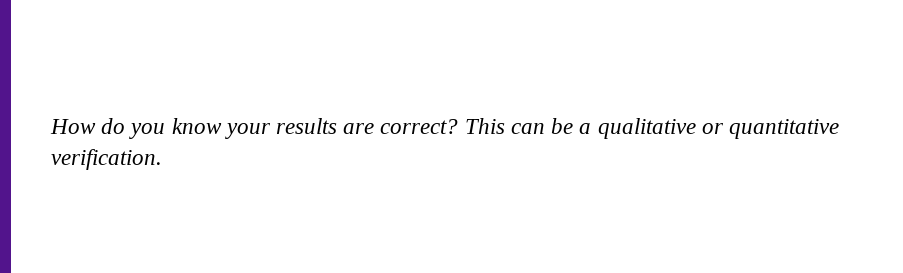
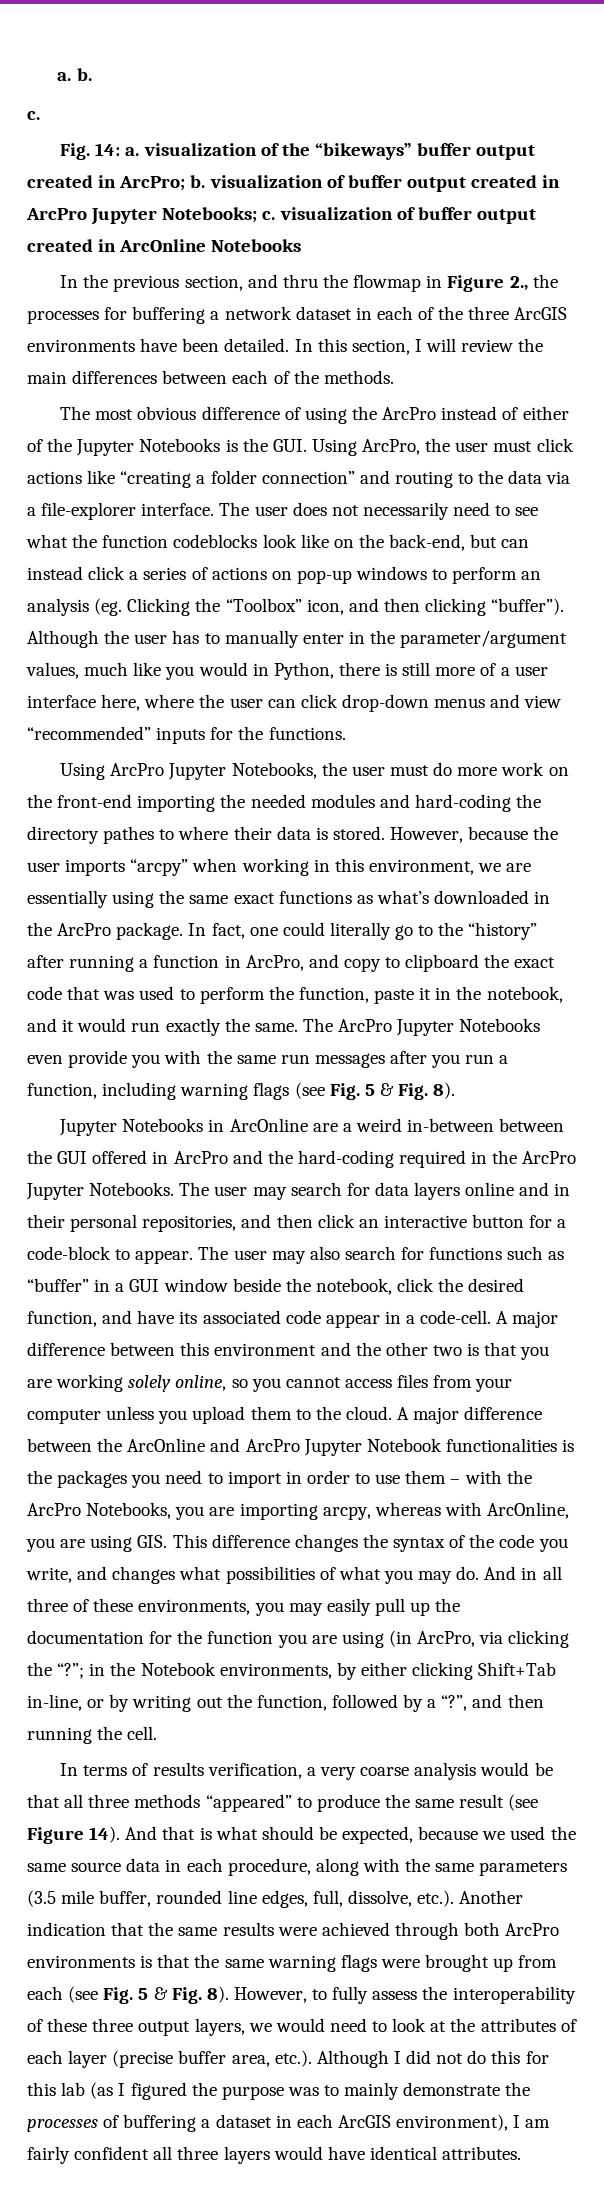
- How do you know your results are correct? This can be a qualitative or quantitative verification.
+ a. b.
+ c.
+ Fig. 14: a. visualization of the “bikeways” buffer output created in ArcPro; b. visualization of buffer output created in ArcPro Jupyter Notebooks; c. visualization of buffer output created in ArcOnline Notebooks
+ In the previous section, and thru the flowmap in Figure 2., the processes for buffering a network dataset in each of the three ArcGIS environments have been detailed. In this section, I will review the main differences between each of the methods.
+ The most obvious difference of using the ArcPro instead of either of the Jupyter Notebooks is the GUI. Using ArcPro, the user must click actions like “creating a folder connection” and routing to the data via a file-explorer interface. The user does not necessarily need to see what the function codeblocks look like on the back-end, but can instead click a series of actions on pop-up windows to perform an analysis (eg. Clicking the “Toolbox” icon, and then clicking “buffer”). Although the user has to manually enter in the parameter/argument values, much like you would in Python, there is still more of a user interface here, where the user can click drop-down menus and view “recommended” inputs for the functions.
+ Using ArcPro Jupyter Notebooks, the user must do more work on the front-end importing the needed modules and hard-coding the directory pathes to where their data is stored. However, because the user imports “arcpy” when working in this environment, we are essentially using the same exact functions as what’s downloaded in the ArcPro package. In fact, one could literally go to the “history” after running a function in ArcPro, and copy to clipboard the exact code that was used to perform the function, paste it in the notebook, and it would run exactly the same. The ArcPro Jupyter Notebooks even provide you with the same run messages after you run a function, including warning flags (see Fig. 5 & Fig. 8).
+ Jupyter Notebooks in ArcOnline are a weird in-between between the GUI offered in ArcPro and the hard-coding required in the ArcPro Jupyter Notebooks. The user may search for data layers online and in their personal repositories, and then click an interactive button for a code-block to appear. The user may also search for functions such as “buffer” in a GUI window beside the notebook, click the desired function, and have its associated code appear in a code-cell. A major difference between this environment and the other two is that you are working solely online, so you cannot access files from your computer unless you upload them to the cloud. A major difference between the ArcOnline and ArcPro Jupyter Notebook functionalities is the packages you need to import in order to use them – with the ArcPro Notebooks, you are importing arcpy, whereas with ArcOnline, you are using GIS. This difference changes the syntax of the code you write, and changes what possibilities of what you may do. And in all three of these environments, you may easily pull up the documentation for the function you are using (in ArcPro, via clicking the “?”; in the Notebook environments, by either clicking Shift+Tab in-line, or by writing out the function, followed by a “?”, and then running the cell.
+ In terms of results verification, a very coarse analysis would be that all three methods “appeared” to produce the same result (see Figure 14). And that is what should be expected, because we used the same source data in each procedure, along with the same parameters (3.5 mile buffer, rounded line edges, full, dissolve, etc.). Another indication that the same results were achieved through both ArcPro environments is that the same warning flags were brought up from each (see Fig. 5 & Fig. 8). However, to fully assess the interoperability of these three output layers, we would need to look at the attributes of each layer (precise buffer area, etc.). Although I did not do this for this lab (as I figured the purpose was to mainly demonstrate the processes of buffering a dataset in each ArcGIS environment), I am fairly confident all three layers would have identical attributes.

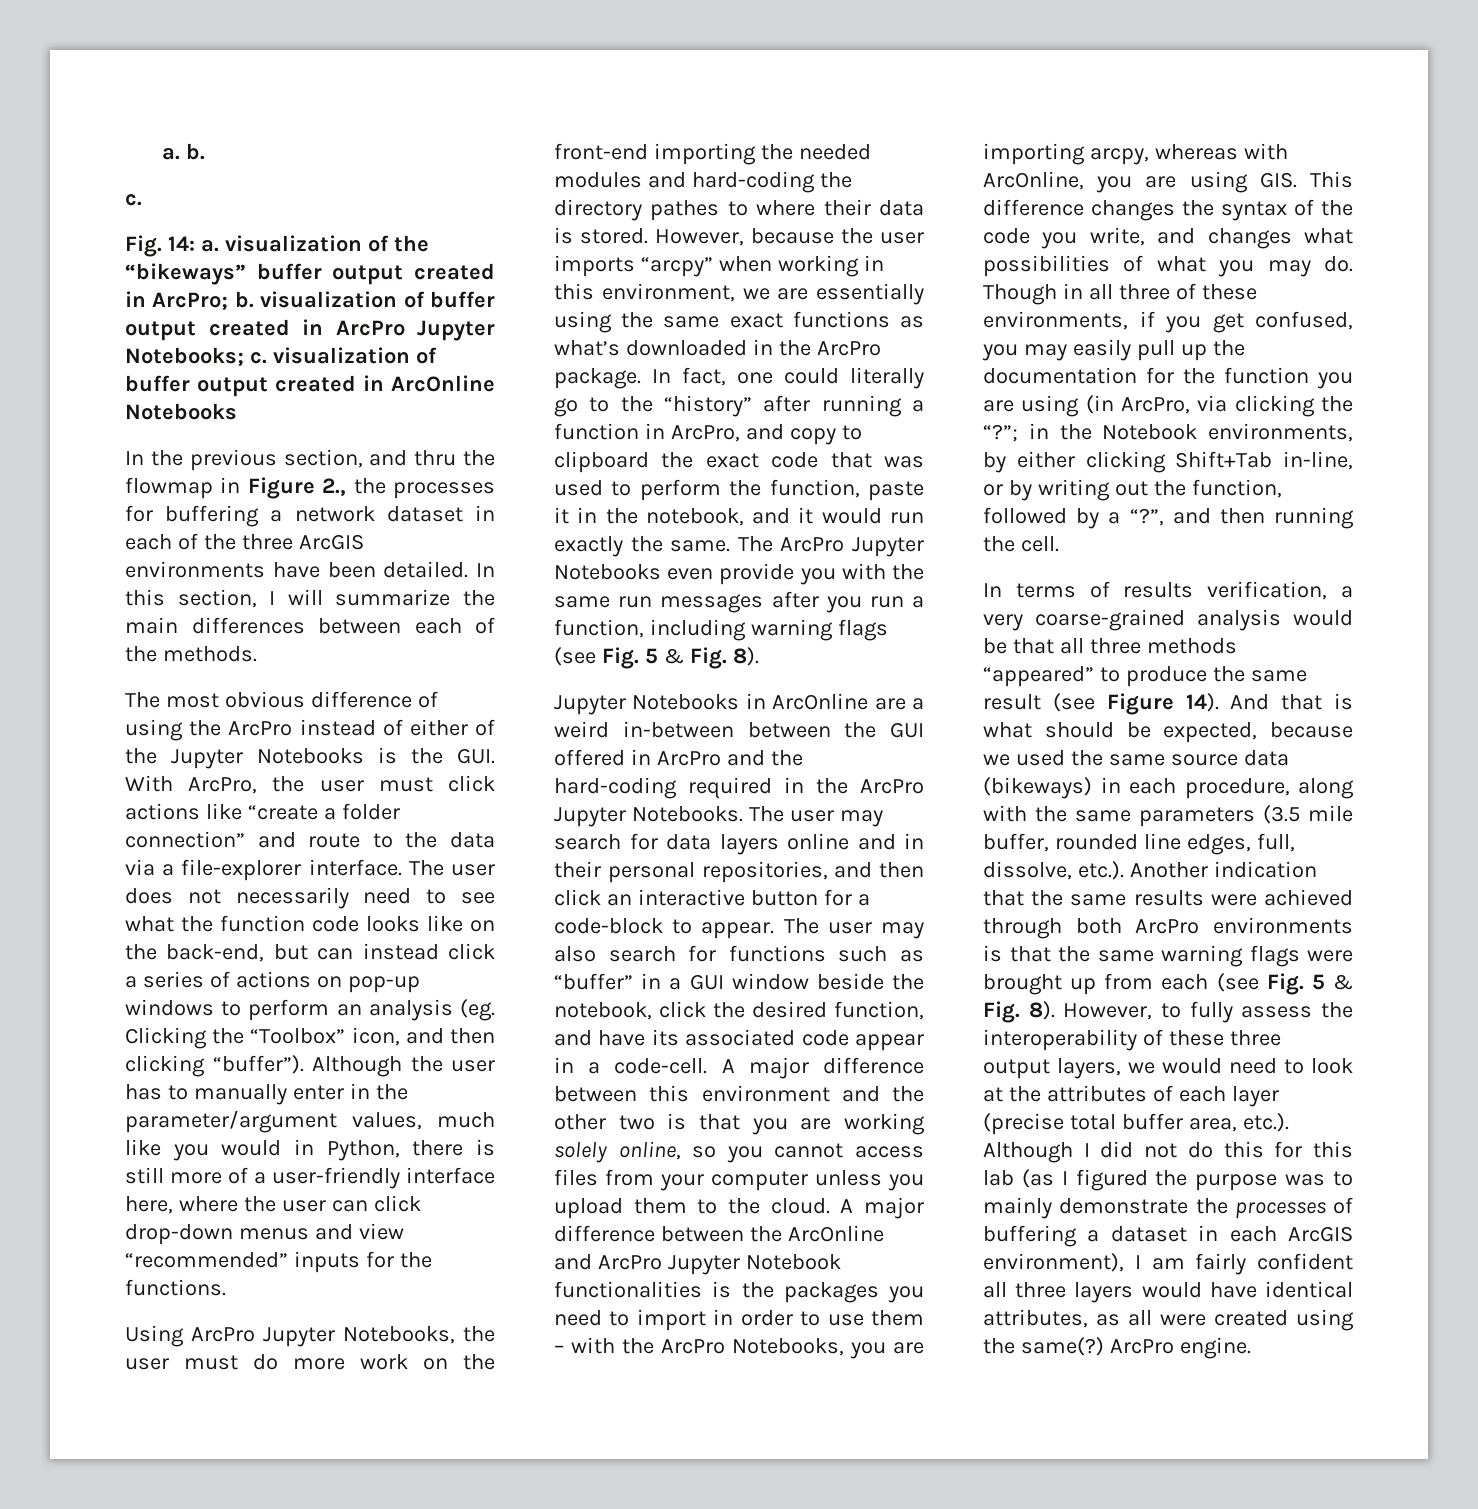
- In this section, I will review the main differences between each of the methods.
+ In this section, I will summarize the main differences between each of the methods.
- The most obvious difference of using the ArcPro instead of either of the Jupyter Notebooks is the GUI. Using ArcPro, the user must click actions like “creating a folder connection” and routing to the data via a file-explorer interface.
+ The most obvious difference of using the ArcPro instead of either of the Jupyter Notebooks is the GUI. With ArcPro, the user must click actions like “create a folder connection” and route to the data via a file-explorer interface.
- The user does not necessarily need to see what the function codeblocks look like on the back-end, but can instead click a series of actions on pop-up windows to perform an analysis (eg. Clicking the “Toolbox” icon, and then clicking “buffer”).
+ The user does not necessarily need to see what the function code looks like on the back-end, but can instead click a series of actions on pop-up windows to perform an analysis (eg. Clicking the “Toolbox” icon, and then clicking “buffer”).
- Although the user has to manually enter in the parameter/argument values, much like you would in Python, there is still more of a user interface here, where the user can click drop-down menus and view “recommended” inputs for the functions.
+ Although the user has to manually enter in the parameter/argument values, much like you would in Python, there is still more of a user-friendly interface here, where the user can click drop-down menus and view “recommended” inputs for the functions.
- And in all three of these environments, you may easily pull up the documentation for the function you are using (in ArcPro, via clicking the “?”; in the Notebook environments, by either clicking Shift+Tab in-line, or by writing out the function, followed by a “?”, and then running the cell.
+ Though in all three of these environments, if you get confused, you may easily pull up the documentation for the function you are using (in ArcPro, via clicking the “?”; in the Notebook environments, by either clicking Shift+Tab in-line, or by writing out the function, followed by a “?”, and then running the cell.
- In terms of results verification, a very coarse analysis would be that all three methods “appeared” to produce the same result (see Figure 14).
+ In terms of results verification, a very coarse-grained analysis would be that all three methods “appeared” to produce the same result (see Figure 14).
- And that is what should be expected, because we used the same source data in each procedure, along with the same parameters (3.5 mile buffer, rounded line edges, full, dissolve, etc.). Another indication that the same results were achieved through both ArcPro environments is that the same warning flags were brought up from each (see Fig. 5 & Fig. 8).
+ And that is what should be expected, because we used the same source data (bikeways) in each procedure, along with the same parameters (3.5 mile buffer, rounded line edges, full, dissolve, etc.). Another indication that the same results were achieved through both ArcPro environments is that the same warning flags were brought up from each (see Fig. 5 & Fig. 8).
- However, to fully assess the interoperability of these three output layers, we would need to look at the attributes of each layer (precise buffer area, etc.). Although I did not do this for this lab (as I figured the purpose was to mainly demonstrate the processes of buffering a dataset in each ArcGIS environment), I am fairly confident all three layers would have identical attributes.
+ However, to fully assess the interoperability of these three output layers, we would need to look at the attributes of each layer (precise total buffer area, etc.). Although I did not do this for this lab (as I figured the purpose was to mainly demonstrate the processes of buffering a dataset in each ArcGIS environment), I am fairly confident all three layers would have identical attributes, as all were created using the same(?) ArcPro engine.

